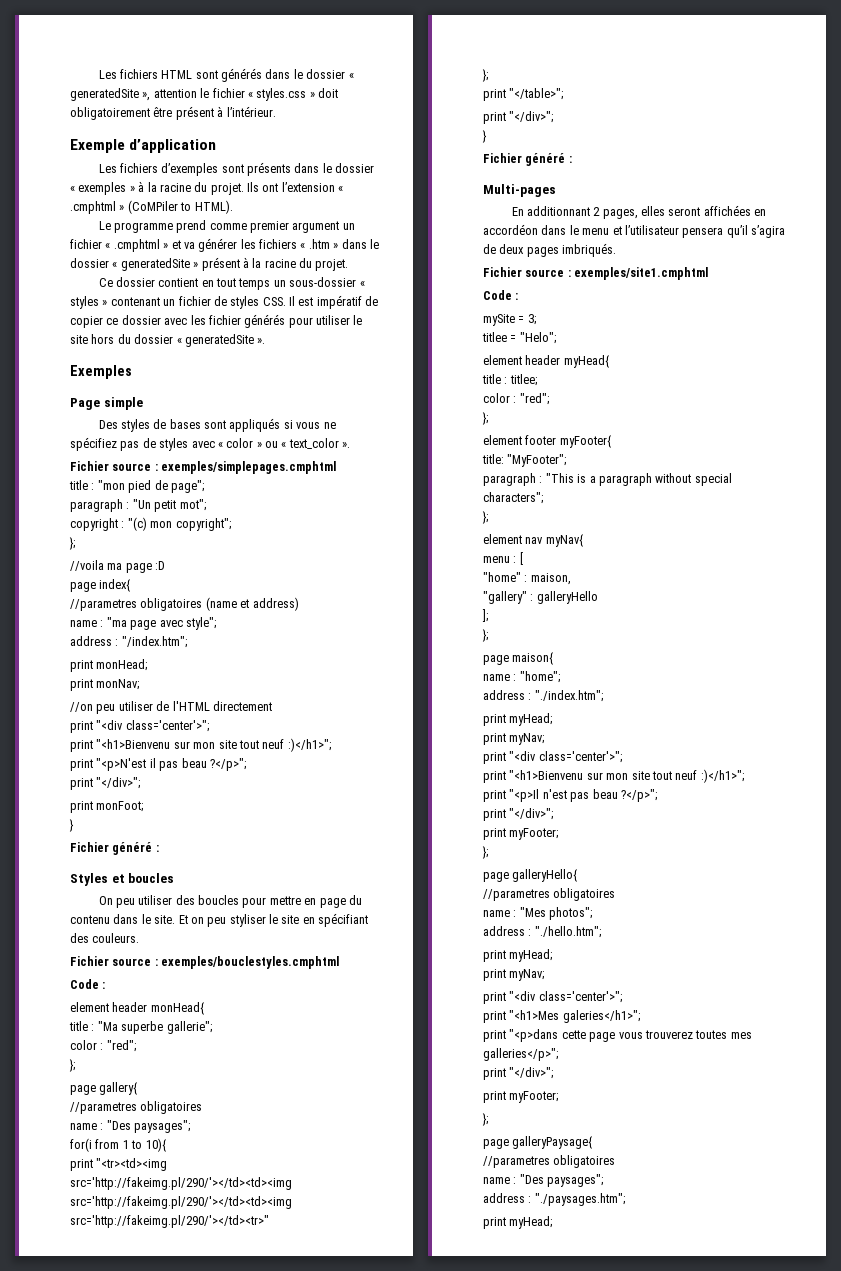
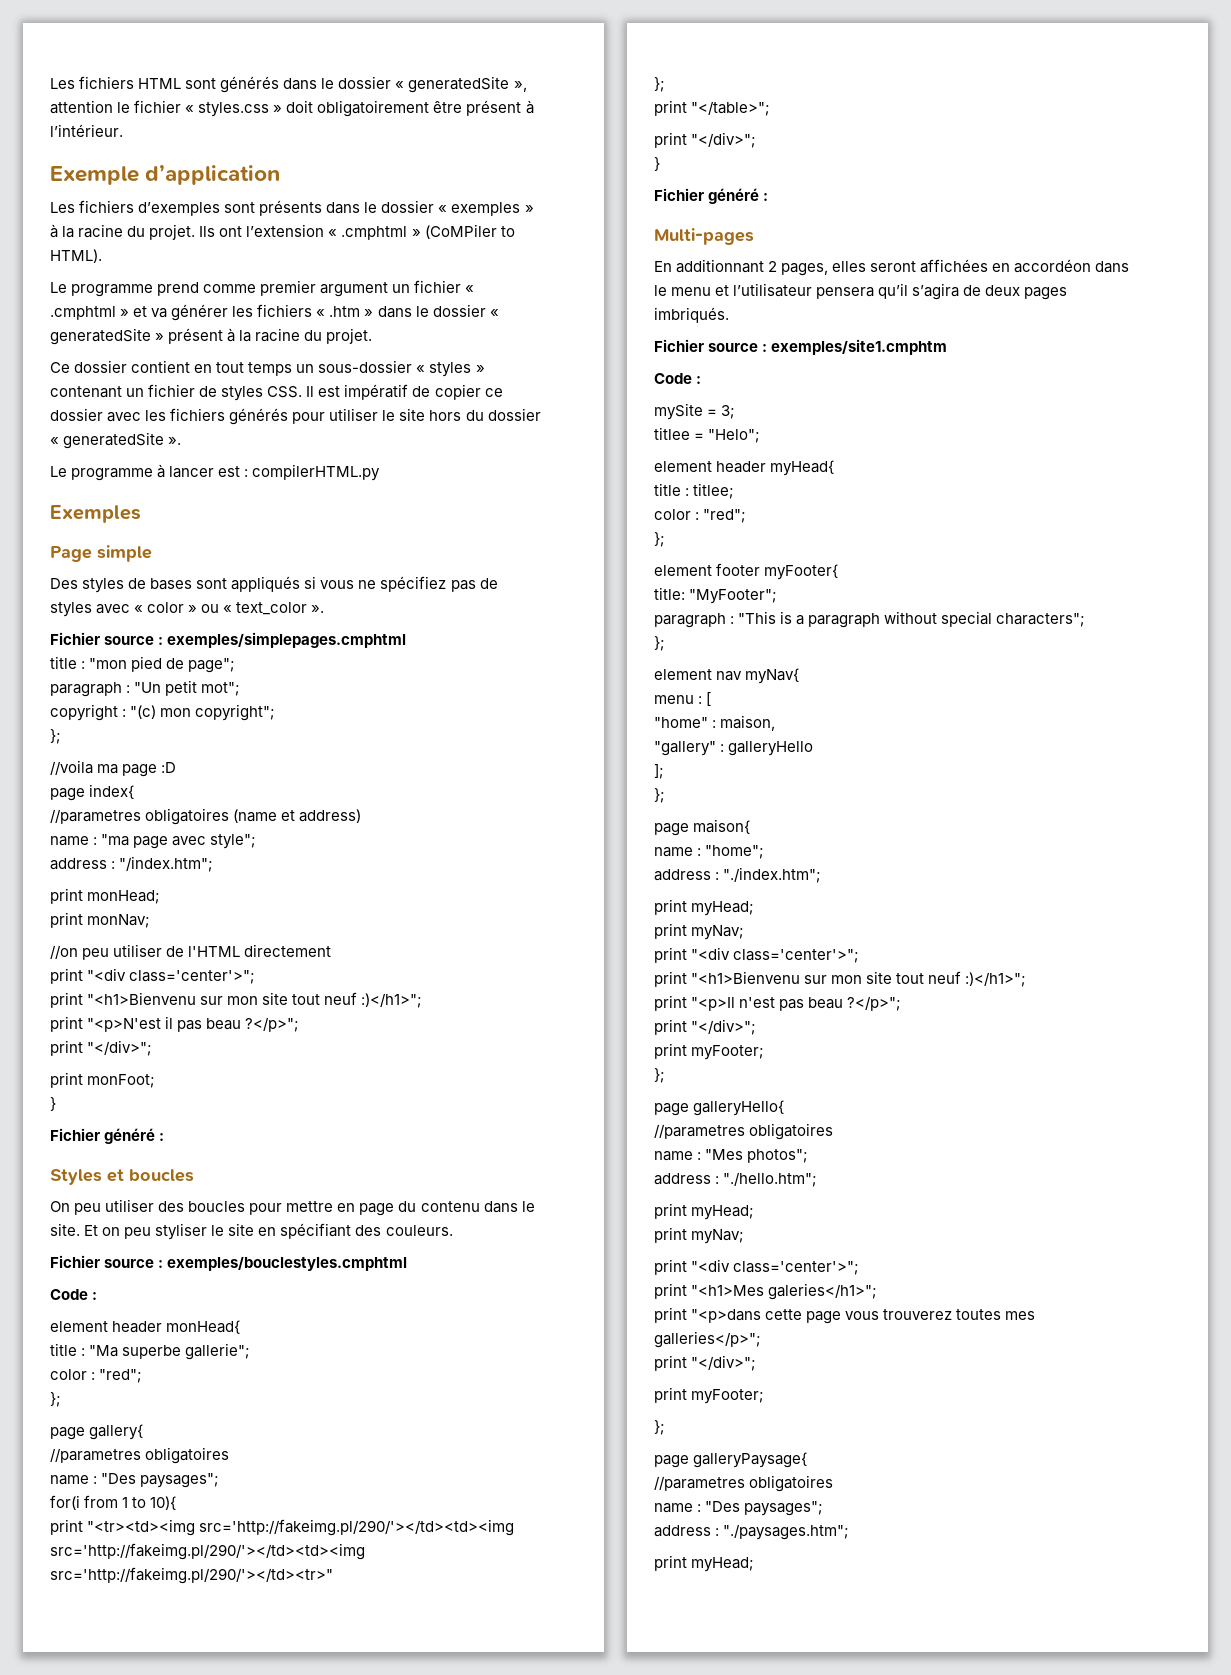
- Ce dossier contient en tout temps un sous-dossier « styles » contenant un fichier de styles CSS. Il est impératif de copier ce dossier avec les fichier générés pour utiliser le site hors du dossier « generatedSite ».
+ Ce dossier contient en tout temps un sous-dossier « styles » contenant un fichier de styles CSS. Il est impératif de copier ce dossier avec les fichiers générés pour utiliser le site hors du dossier « generatedSite ».
+ Le programme à lancer est : compilerHTML.py
- Fichier source : exemples/site1.cmphtml
+ Fichier source : exemples/site1.cmphtm

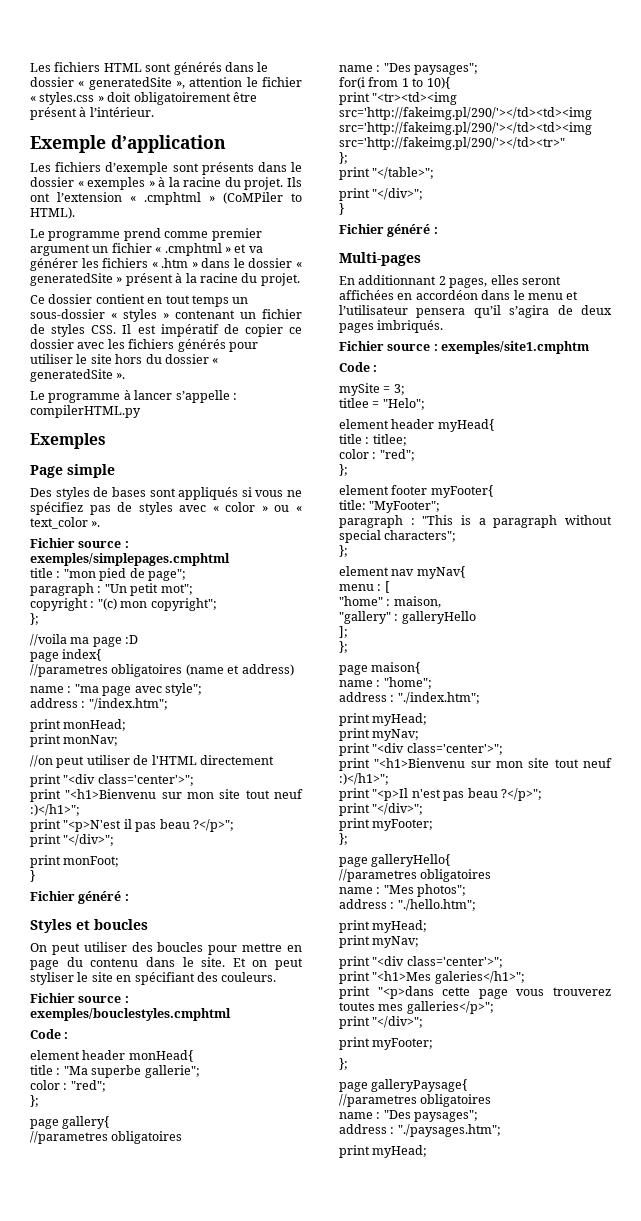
- Les fichiers d’exemples sont présents dans le dossier « exemples » à la racine du projet.
+ Les fichiers d’exemple sont présents dans le dossier « exemples » à la racine du projet.
- Le programme à lancer est : compilerHTML.py
+ Le programme à lancer s’appelle : compilerHTML.py
- //on peu utiliser de l'HTML directement
+ //on peut utiliser de l'HTML directement
- On peu utiliser des boucles pour mettre en page du contenu dans le site.
+ On peut utiliser des boucles pour mettre en page du contenu dans le site.
- Et on peu styliser le site en spécifiant des couleurs.
+ Et on peut styliser le site en spécifiant des couleurs.

